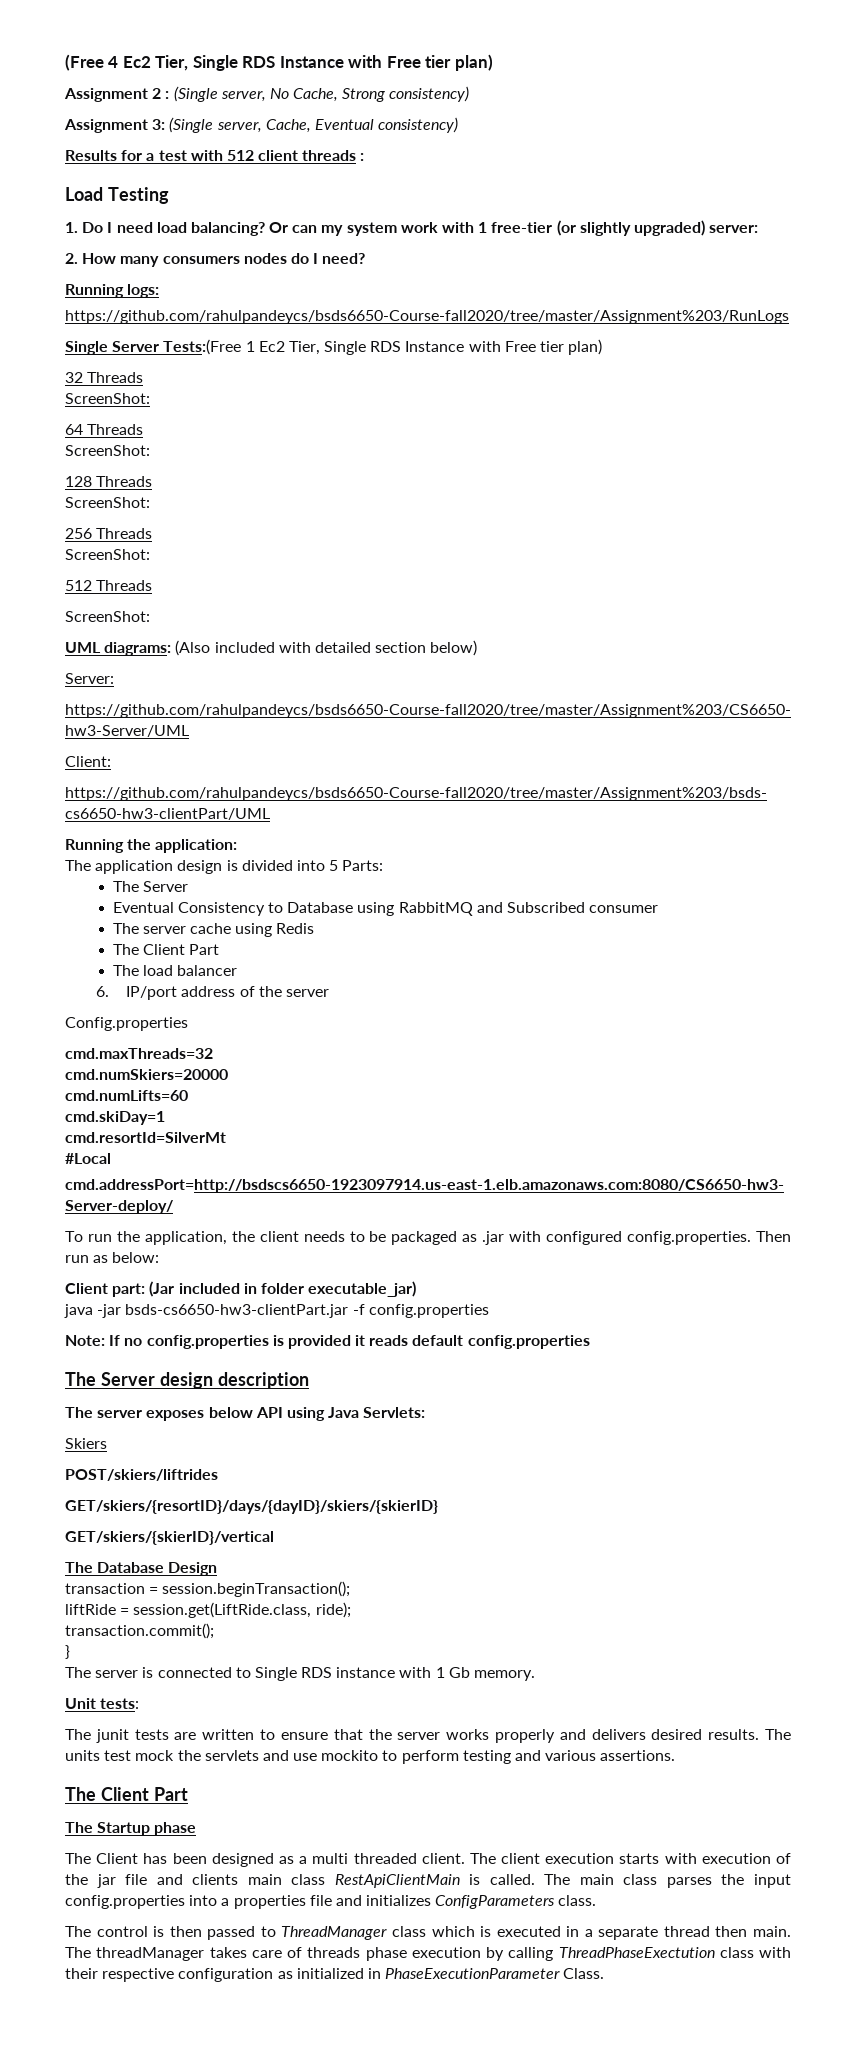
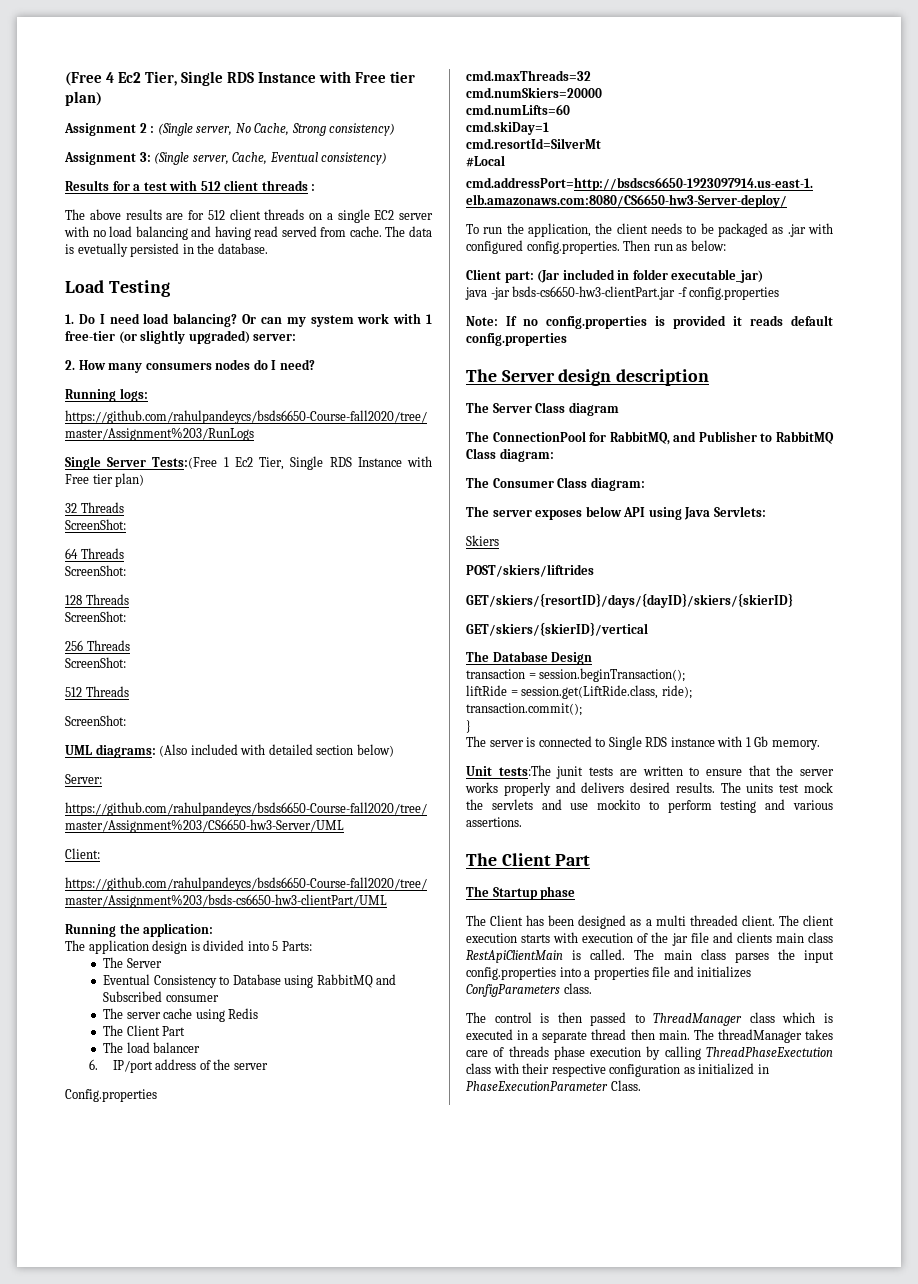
+ The above results are for 512 client threads on a single EC2 server with no load balancing and having read served from cache. The data is evetually persisted in the database.
+ The Server Class diagram
+ The ConnectionPool for RabbitMQ, and Publisher to RabbitMQ Class diagram:
+ The Consumer Class diagram:
- Unit tests:
- The junit tests are written to ensure that the server works properly and delivers desired results.
+ Unit tests:The junit tests are written to ensure that the server works properly and delivers desired results.

